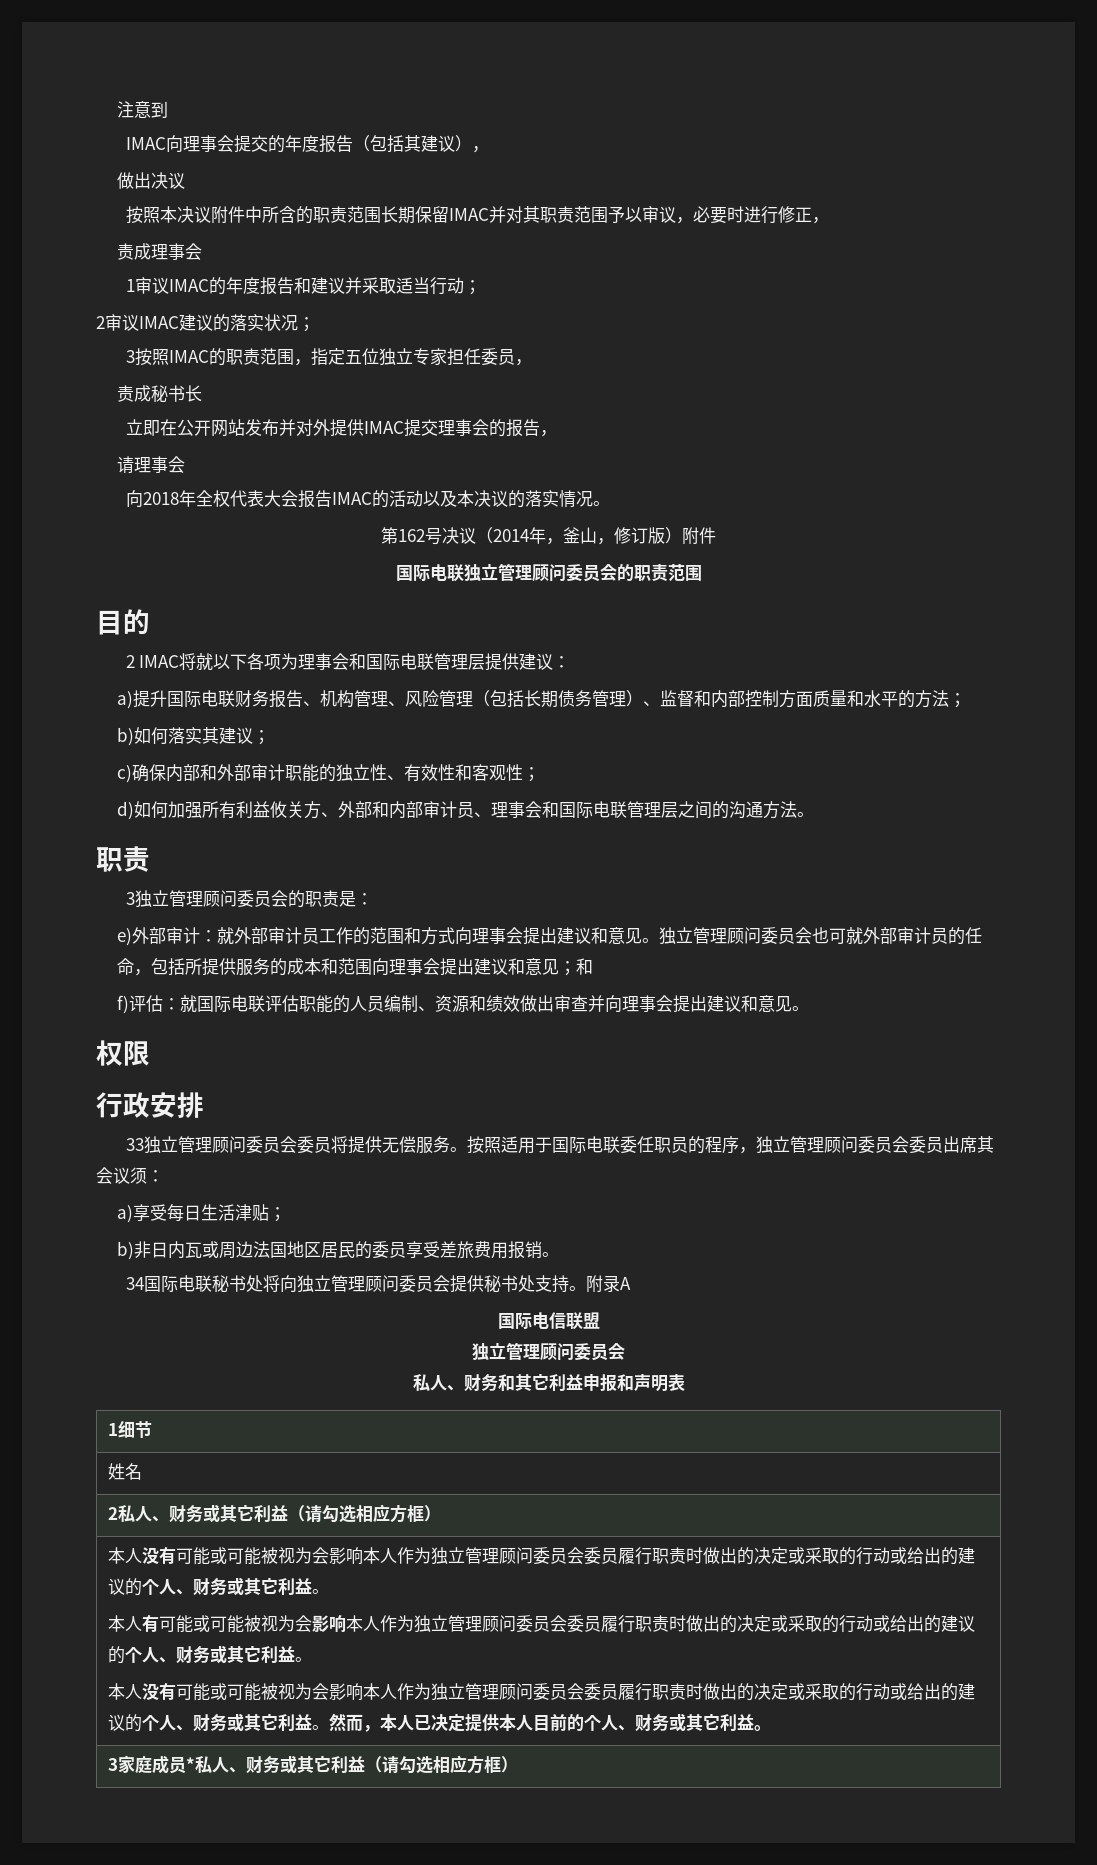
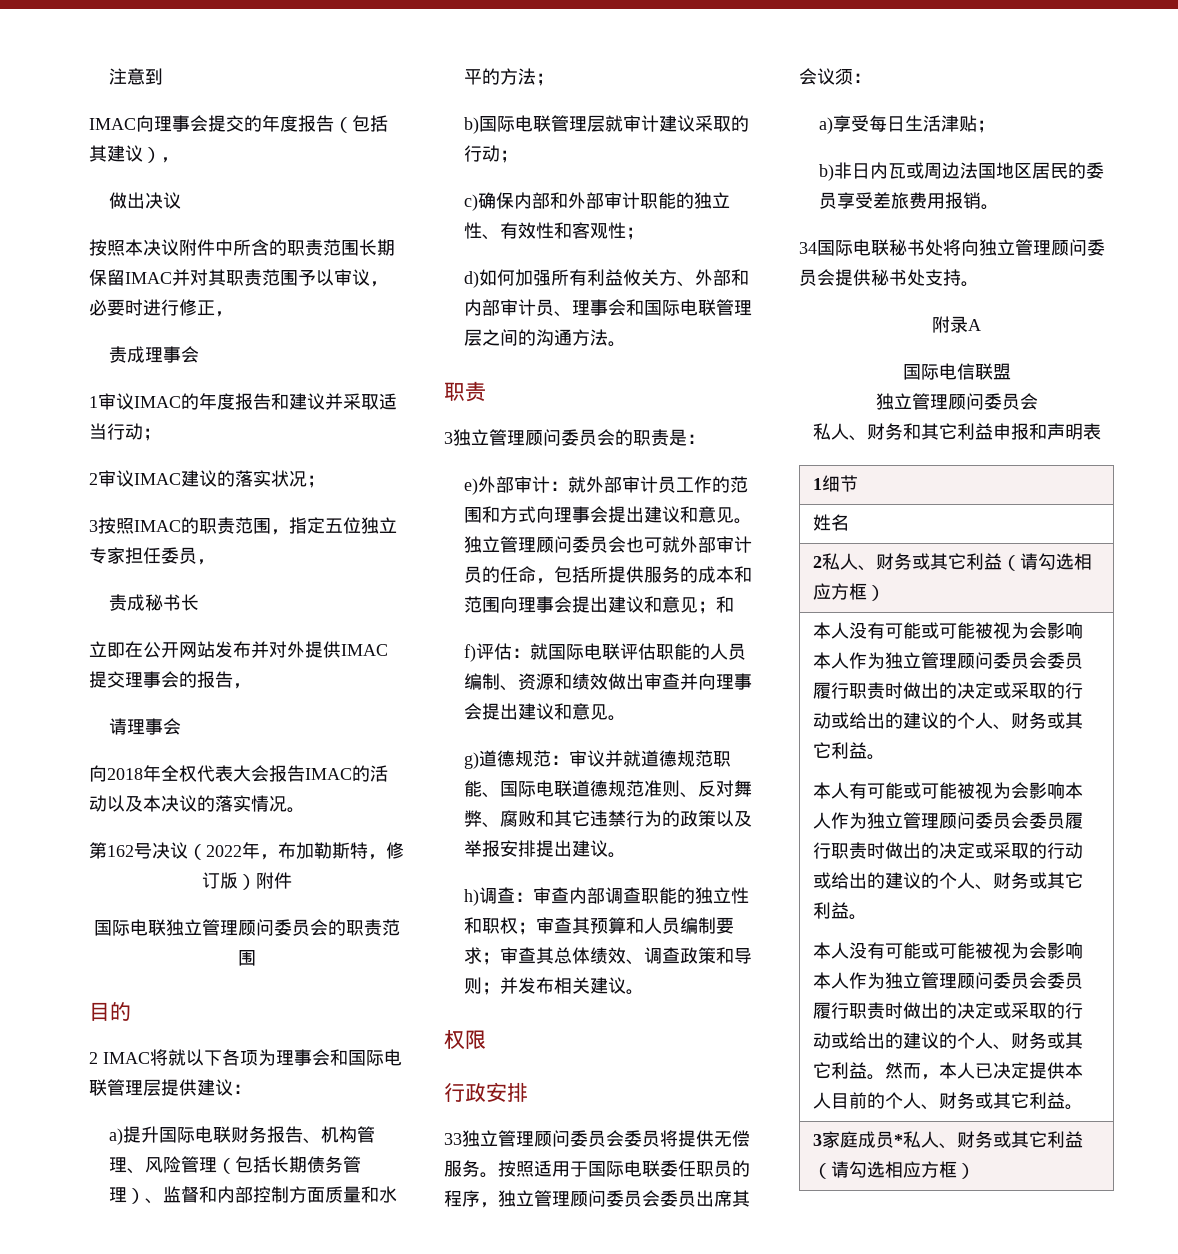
- 第162号决议（2014年，釜山，修订版）附件
+ 第162号决议（2022年，布加勒斯特，修订版）附件
- b)如何落实其建议；
+ b)国际电联管理层就审计建议采取的行动；
+ g)道德规范：审议并就道德规范职能、国际电联道德规范准则、反对舞弊、腐败和其它违禁行为的政策以及举报安排提出建议。
+ h)调查：审查内部调查职能的独立性和职权；审查其预算和人员编制要求；审查其总体绩效、调查政策和导则；并发布相关建议。
- 34国际电联秘书处将向独立管理顾问委员会提供秘书处支持。附录A
+ 34国际电联秘书处将向独立管理顾问委员会提供秘书处支持。
+ 附录A

